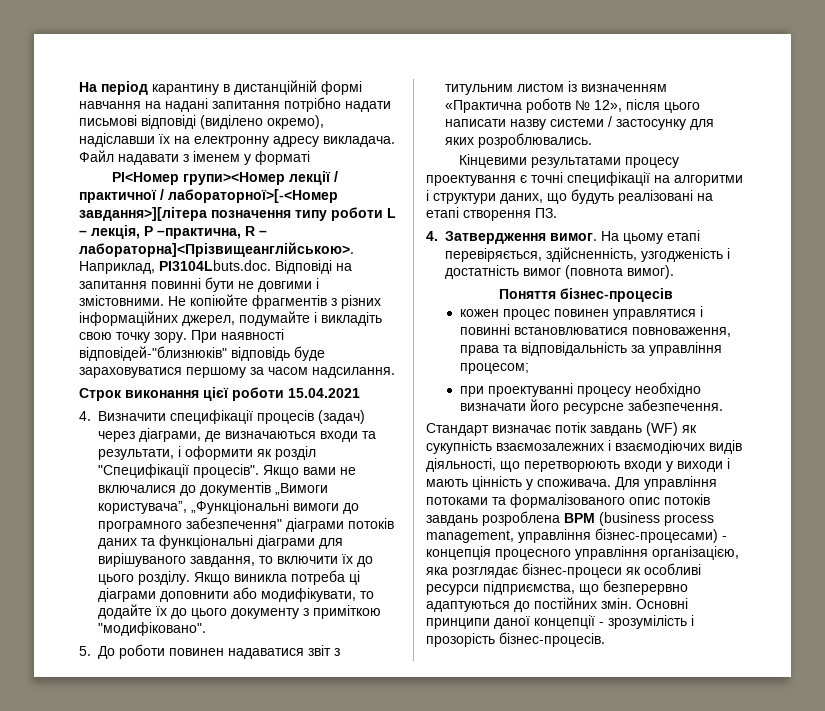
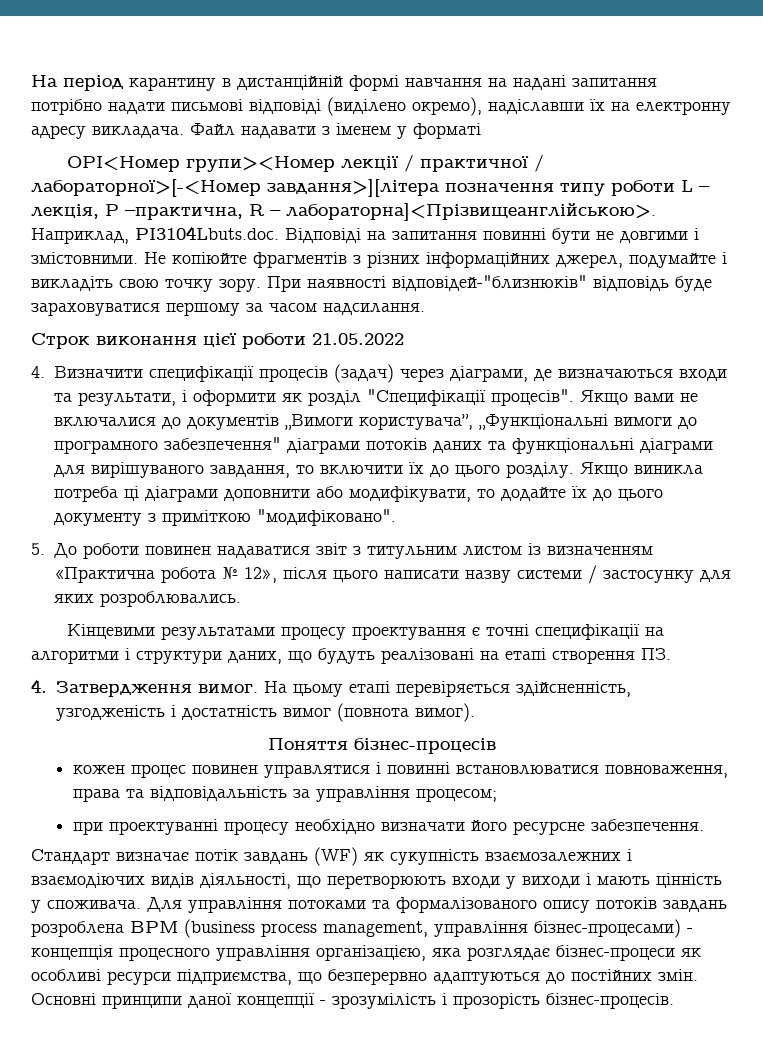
- PI<Номер групи><Номер лекції / практичної / лабораторної>[-<Номер завдання>][літера позначення типу роботи L – лекція, P –практична, R – лабораторна]<Прізвищеанглійською>.
+ ОPI<Номер групи><Номер лекції / практичної / лабораторної>[-<Номер завдання>][літера позначення типу роботи L – лекція, P –практична, R – лабораторна]<Прізвищеанглійською>.
- Строк виконання цієї роботи 15.04.2021
+ Строк виконання цієї роботи 21.05.2022
- 5. До роботи повинен надаватися звіт з титульним листом із визначенням «Практична роботв № 12», після цього написати назву системи / застосунку для яких розроблювались.
+ 5. До роботи повинен надаватися звіт з титульним листом із визначенням «Практична робота № 12», після цього написати назву системи / застосунку для яких розроблювались.
- На цьому етапі перевіряється, здійсненність, узгодженість і достатність вимог (повнота вимог).
+ На цьому етапі перевіряється здійсненність, узгодженість і достатність вимог (повнота вимог).
- Для управління потоками та формалізованого опис потоків завдань розроблена BPM (business process management, управління бізнес-процесами) - концепція процесного управління організацією, яка розглядає бізнес-процеси як особливі ресурси підприємства, що безперервно адаптуються до постійних змін.
+ Для управління потоками та формалізованого опису потоків завдань розроблена BPM (business process management, управління бізнес-процесами) - концепція процесного управління організацією, яка розглядає бізнес-процеси як особливі ресурси підприємства, що безперервно адаптуються до постійних змін.

